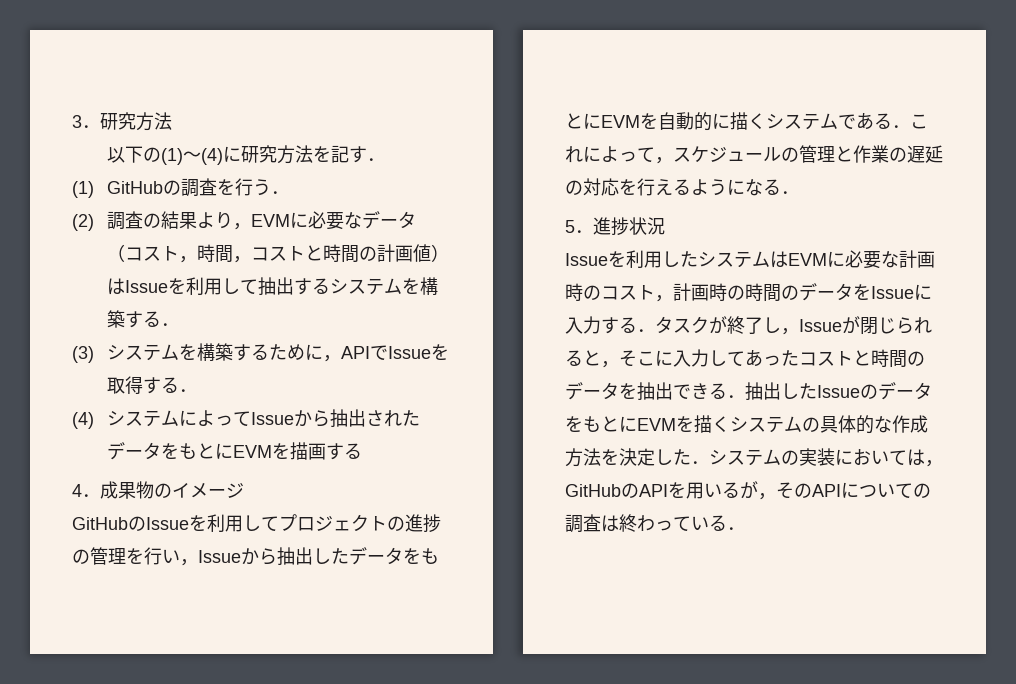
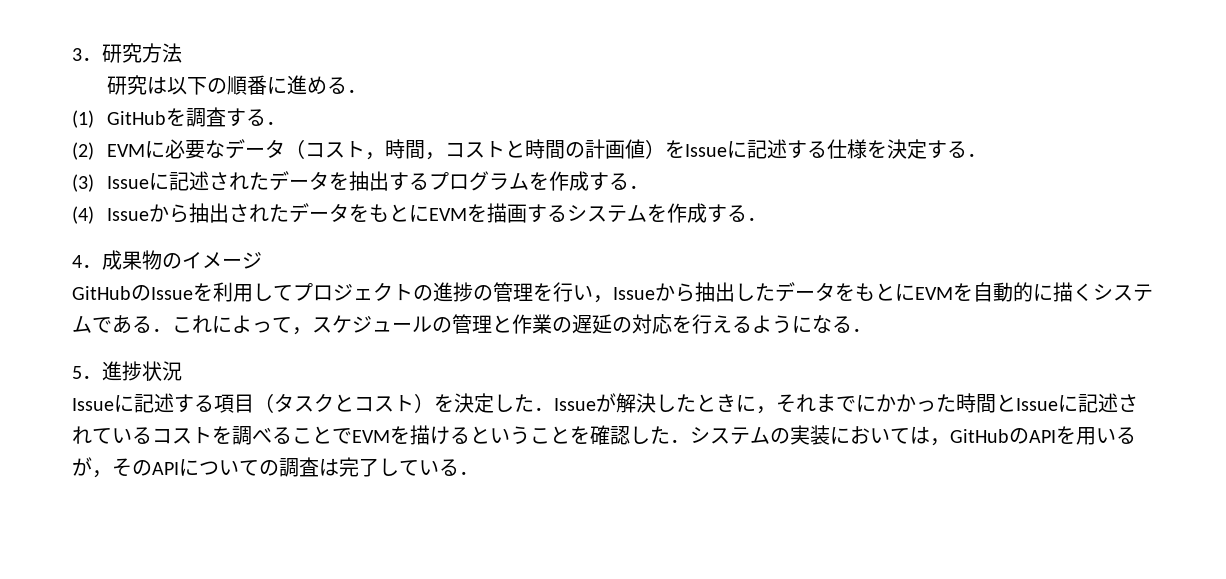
- 以下の(1)～(4)に研究方法を記す．
+ 研究は以下の順番に進める．
- (1) GitHubの調査を行う．
+ (1) GitHubを調査する．
- (2)調査の結果より，EVMに必要なデータ（コスト，時間，コストと時間の計画値）はIssueを利用して抽出するシステムを構築する．
- (3)システムを構築するために，APIでIssueを取得する．
+ (2) EVMに必要なデータ（コスト，時間，コストと時間の計画値）をIssueに記述する仕様を決定する．
+ (3) Issueに記述されたデータを抽出するプログラムを作成する．
- (4)システムによってIssueから抽出されたデータをもとにEVMを描画する
+ (4) Issueから抽出されたデータをもとにEVMを描画するシステムを作成する．
- Issueを利用したシステムはEVMに必要な計画時のコスト，計画時の時間のデータをIssueに入力する．タスクが終了し，Issueが閉じられると，そこに入力してあったコストと時間のデータを抽出できる．抽出したIssueのデータをもとにEVMを描くシステムの具体的な作成方法を決定した．システムの実装においては，GitHubのAPIを用いるが，そのAPIについての調査は終わっている．
+ Issueに記述する項目（タスクとコスト）を決定した．Issueが解決したときに，それまでにかかった時間とIssueに記述されているコストを調べることでEVMを描けるということを確認した．システムの実装においては，GitHubのAPIを用いるが，そのAPIについての調査は完了している．

